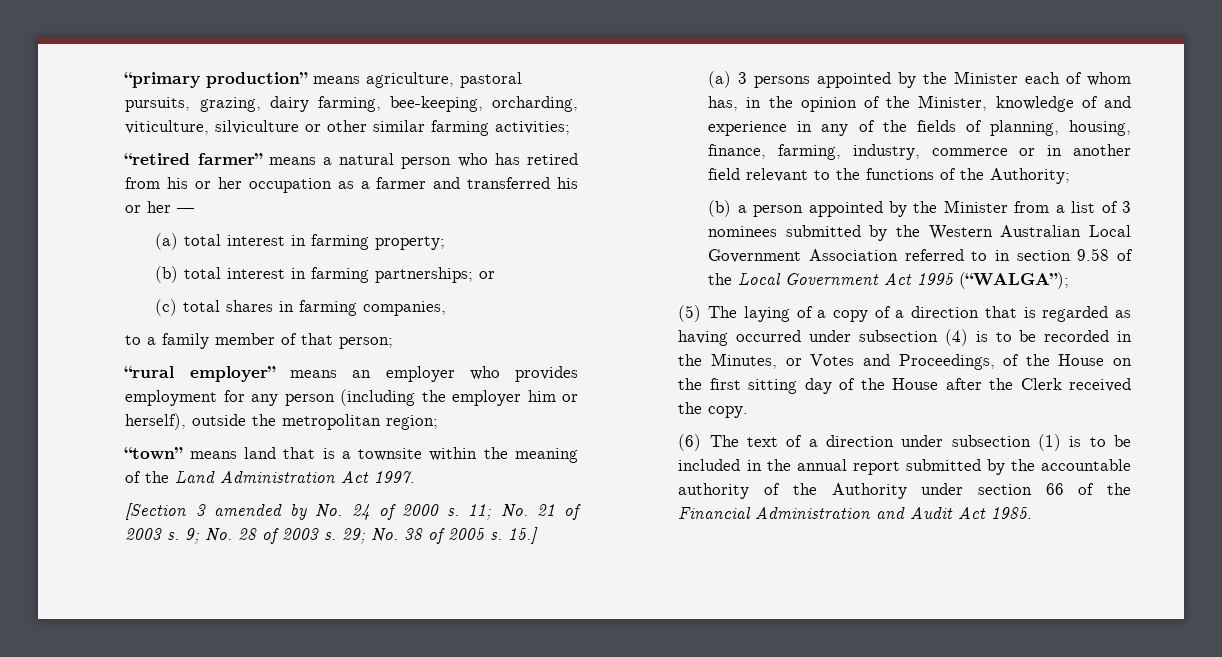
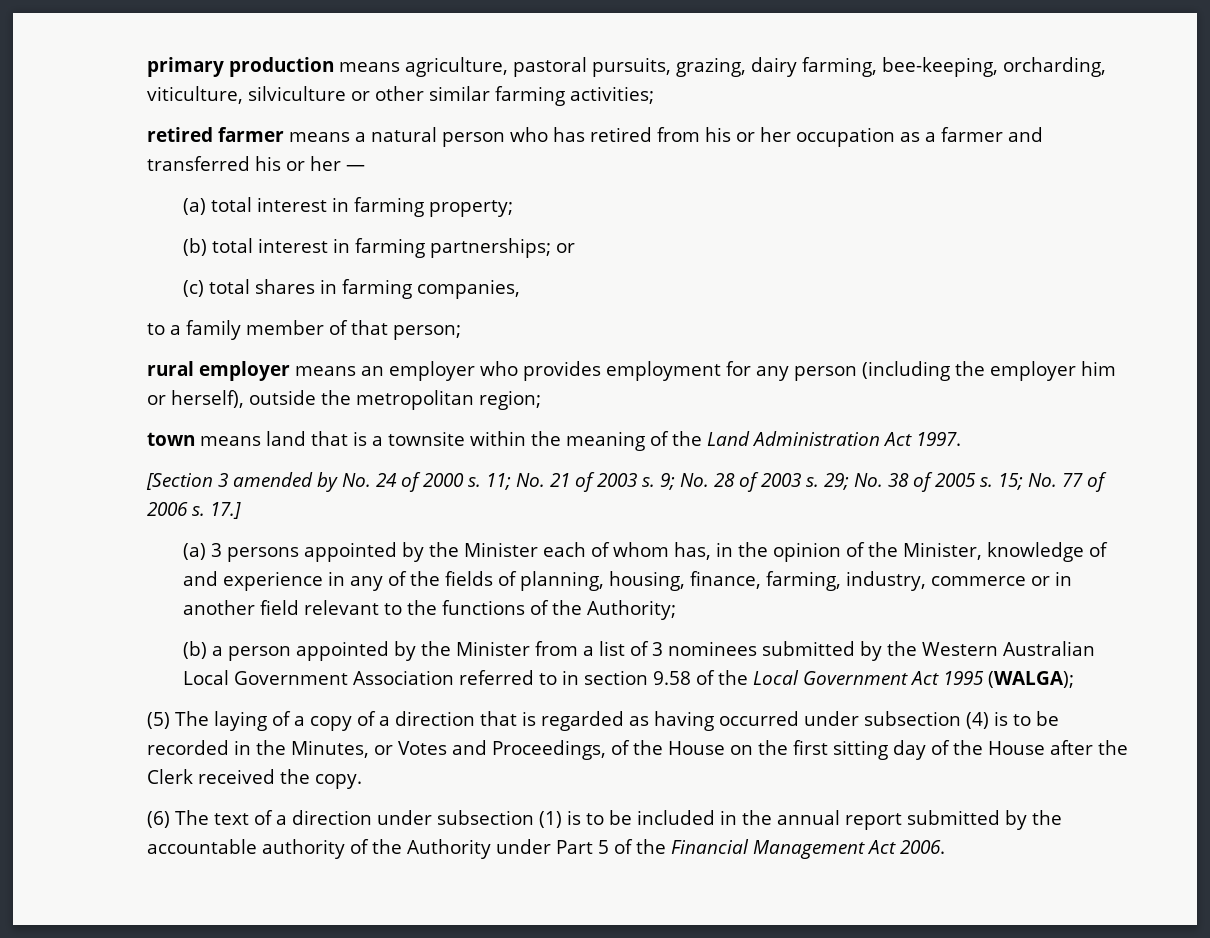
- “primary production” means agriculture, pastoral pursuits, grazing, dairy farming, bee-keeping, orcharding, viticulture, silviculture or other similar farming activities;
+ primary production means agriculture, pastoral pursuits, grazing, dairy farming, bee-keeping, orcharding, viticulture, silviculture or other similar farming activities;
- “retired farmer” means a natural person who has retired from his or her occupation as a farmer and transferred his or her —
+ retired farmer means a natural person who has retired from his or her occupation as a farmer and transferred his or her —
- “rural employer” means an employer who provides employment for any person (including the employer him or herself), outside the metropolitan region;
+ rural employer means an employer who provides employment for any person (including the employer him or herself), outside the metropolitan region;
- “town” means land that is a townsite within the meaning of the Land Administration Act 1997.
+ town means land that is a townsite within the meaning of the Land Administration Act 1997.
- 15.]
+ 15; No. 77 of 2006 s. 17.]
- (b) a person appointed by the Minister from a list of 3 nominees submitted by the Western Australian Local Government Association referred to in section 9.58 of the Local Government Act 1995 (“WALGA”);
+ (b) a person appointed by the Minister from a list of 3 nominees submitted by the Western Australian Local Government Association referred to in section 9.58 of the Local Government Act 1995 (WALGA);
- (6) The text of a direction under subsection (1) is to be included in the annual report submitted by the accountable authority of the Authority under section 66 of the Financial Administration and Audit Act 1985.
+ (6) The text of a direction under subsection (1) is to be included in the annual report submitted by the accountable authority of the Authority under Part 5 of the Financial Management Act 2006.

